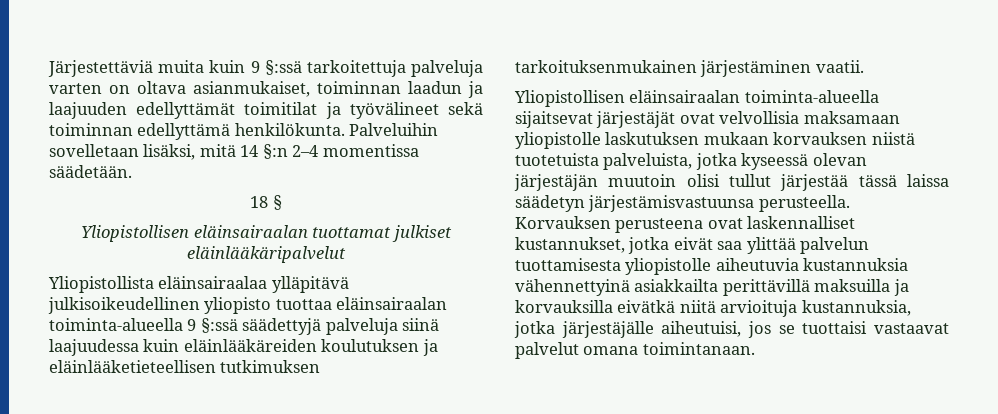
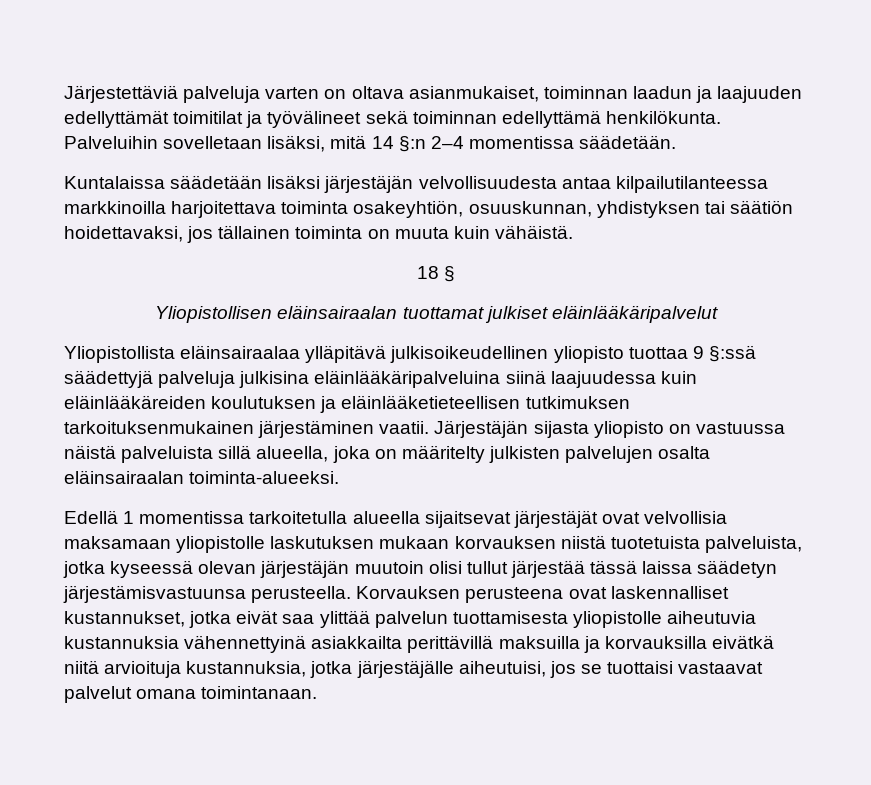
- Järjestettäviä muita kuin 9 §:ssä tarkoitettuja palveluja varten on oltava asianmukaiset, toiminnan laadun ja laajuuden edellyttämät toimitilat ja työvälineet sekä toiminnan edellyttämä henkilökunta.
+ Järjestettäviä palveluja varten on oltava asianmukaiset, toiminnan laadun ja laajuuden edellyttämät toimitilat ja työvälineet sekä toiminnan edellyttämä henkilökunta.
+ Kuntalaissa säädetään lisäksi järjestäjän velvollisuudesta antaa kilpailutilanteessa markkinoilla harjoitettava toiminta osakeyhtiön, osuuskunnan, yhdistyksen tai säätiön hoidettavaksi, jos tällainen toiminta on muuta kuin vähäistä.
- Yliopistollista eläinsairaalaa ylläpitävä julkisoikeudellinen yliopisto tuottaa eläinsairaalan toiminta-alueella 9 §:ssä säädettyjä palveluja siinä laajuudessa kuin eläinlääkäreiden koulutuksen ja eläinlääketieteellisen tutkimuksen tarkoituksenmukainen järjestäminen vaatii.
- Yliopistollisen eläinsairaalan toiminta-alueella sijaitsevat järjestäjät ovat velvollisia maksamaan yliopistolle laskutuksen mukaan korvauksen niistä tuotetuista palveluista, jotka kyseessä olevan järjestäjän muutoin olisi tullut järjestää tässä laissa säädetyn järjestämisvastuunsa perusteella.
+ Yliopistollista eläinsairaalaa ylläpitävä julkisoikeudellinen yliopisto tuottaa 9 §:ssä säädettyjä palveluja julkisina eläinlääkäripalveluina siinä laajuudessa kuin eläinlääkäreiden koulutuksen ja eläinlääketieteellisen tutkimuksen tarkoituksenmukainen järjestäminen vaatii. Järjestäjän sijasta yliopisto on vastuussa näistä palveluista sillä alueella, joka on määritelty julkisten palvelujen osalta eläinsairaalan toiminta-alueeksi.
+ Edellä 1 momentissa tarkoitetulla alueella sijaitsevat järjestäjät ovat velvollisia maksamaan yliopistolle laskutuksen mukaan korvauksen niistä tuotetuista palveluista, jotka kyseessä olevan järjestäjän muutoin olisi tullut järjestää tässä laissa säädetyn järjestämisvastuunsa perusteella.

